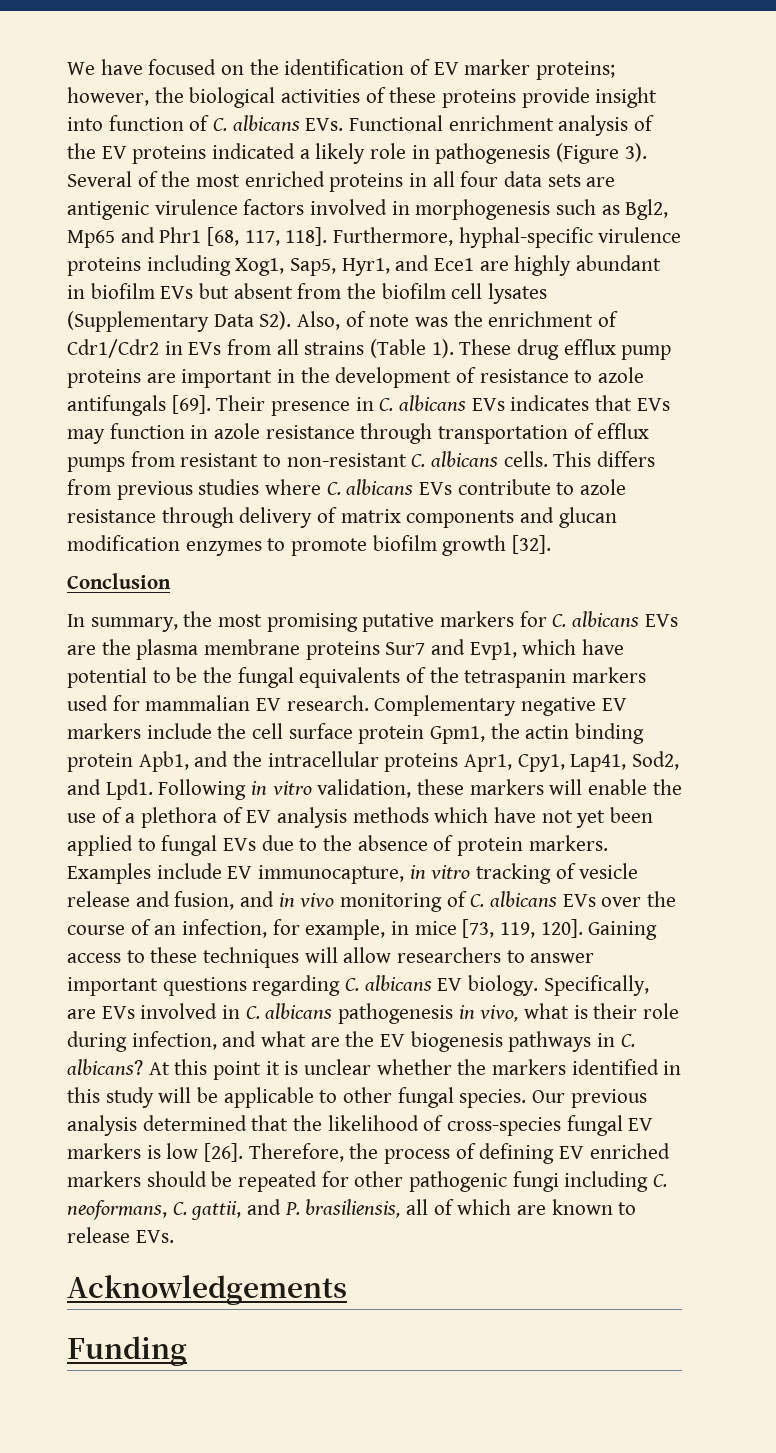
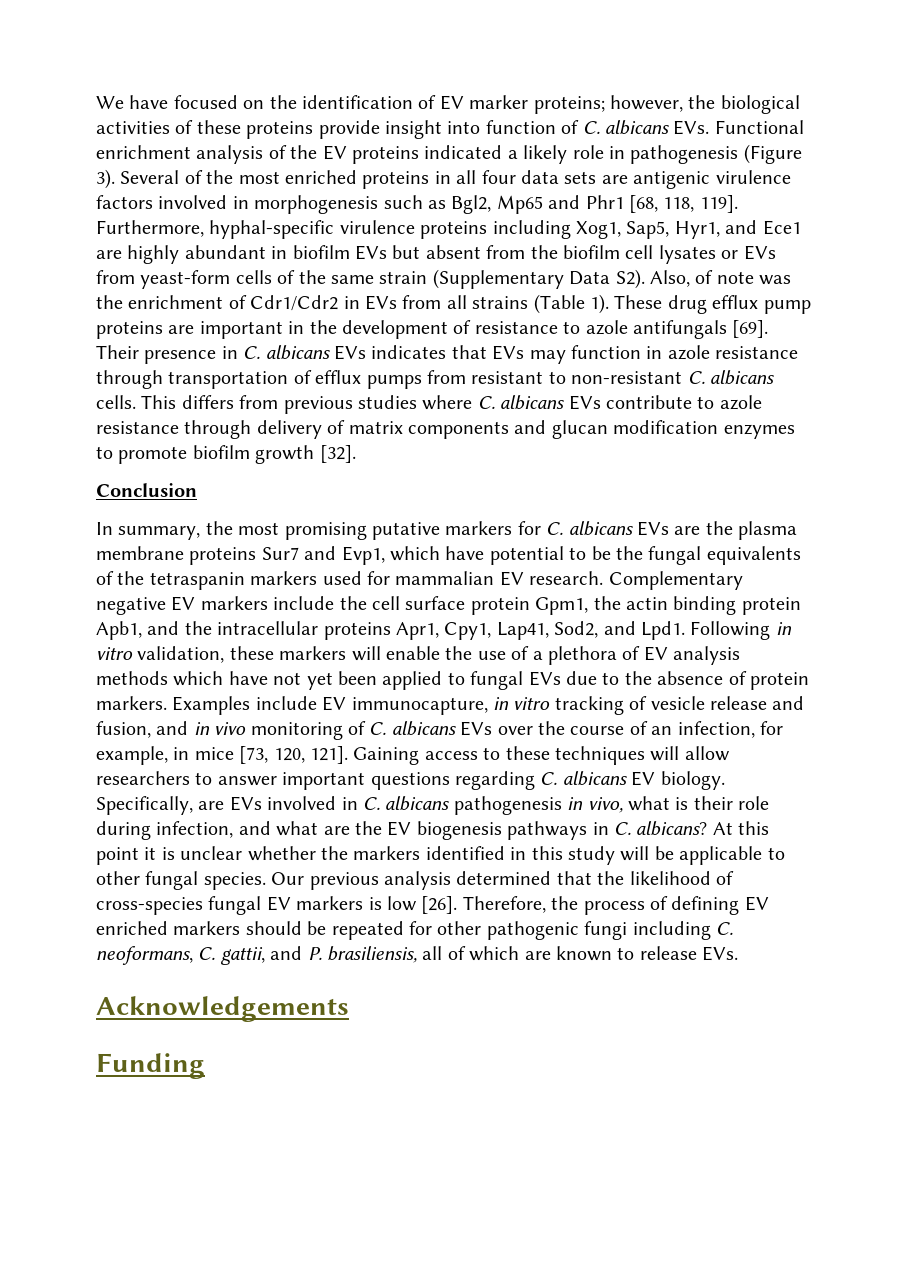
- Several of the most enriched proteins in all four data sets are antigenic virulence factors involved in morphogenesis such as Bgl2, Mp65 and Phr1 [68, 117, 118].
+ Several of the most enriched proteins in all four data sets are antigenic virulence factors involved in morphogenesis such as Bgl2, Mp65 and Phr1 [68, 118, 119].
- Furthermore, hyphal-specific virulence proteins including Xog1, Sap5, Hyr1, and Ece1 are highly abundant in biofilm EVs but absent from the biofilm cell lysates (Supplementary Data S2). Also, of note was the enrichment of Cdr1/Cdr2 in EVs from all strains (Table 1).
+ Furthermore, hyphal-specific virulence proteins including Xog1, Sap5, Hyr1, and Ece1 are highly abundant in biofilm EVs but absent from the biofilm cell lysates or EVs from yeast-form cells of the same strain (Supplementary Data S2). Also, of note was the enrichment of Cdr1/Cdr2 in EVs from all strains (Table 1).
- Examples include EV immunocapture, in vitro tracking of vesicle release and fusion, and in vivo monitoring of C. albicans EVs over the course of an infection, for example, in mice [73, 119, 120].
+ Examples include EV immunocapture, in vitro tracking of vesicle release and fusion, and in vivo monitoring of C. albicans EVs over the course of an infection, for example, in mice [73, 120, 121].

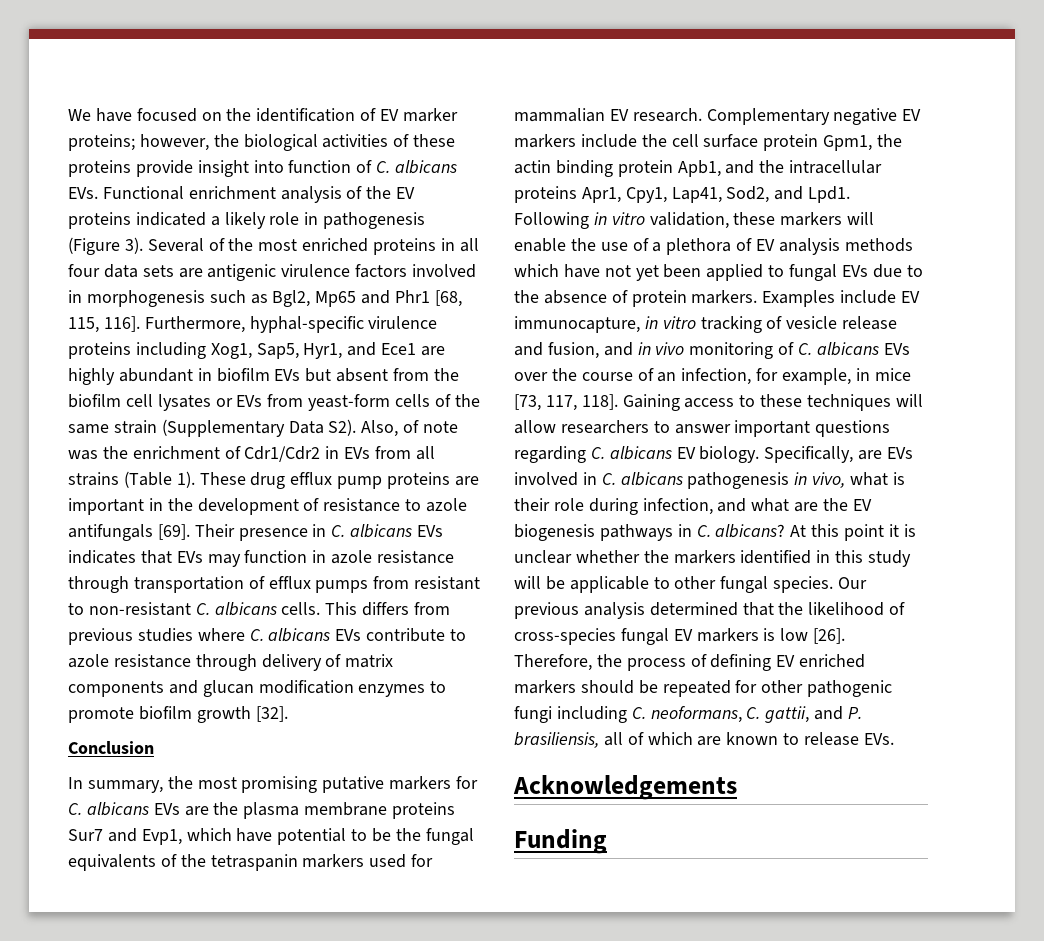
- Several of the most enriched proteins in all four data sets are antigenic virulence factors involved in morphogenesis such as Bgl2, Mp65 and Phr1 [68, 118, 119].
+ Several of the most enriched proteins in all four data sets are antigenic virulence factors involved in morphogenesis such as Bgl2, Mp65 and Phr1 [68, 115, 116].
- Examples include EV immunocapture, in vitro tracking of vesicle release and fusion, and in vivo monitoring of C. albicans EVs over the course of an infection, for example, in mice [73, 120, 121].
+ Examples include EV immunocapture, in vitro tracking of vesicle release and fusion, and in vivo monitoring of C. albicans EVs over the course of an infection, for example, in mice [73, 117, 118].

